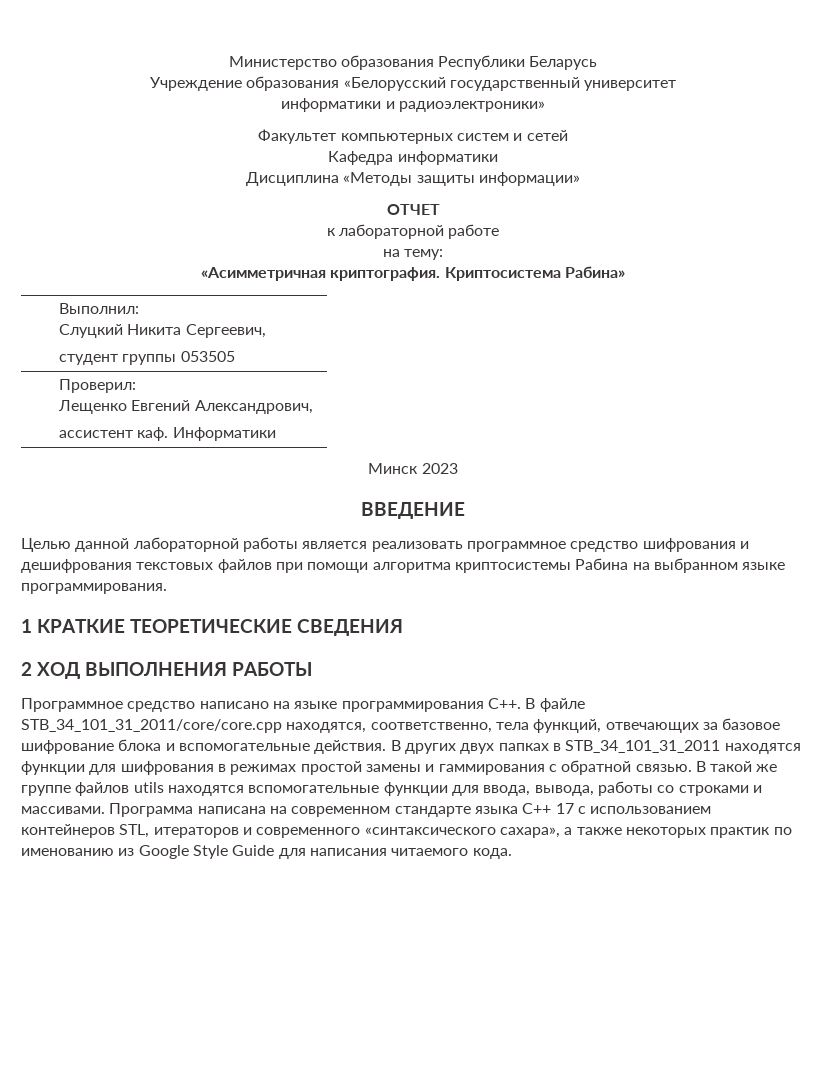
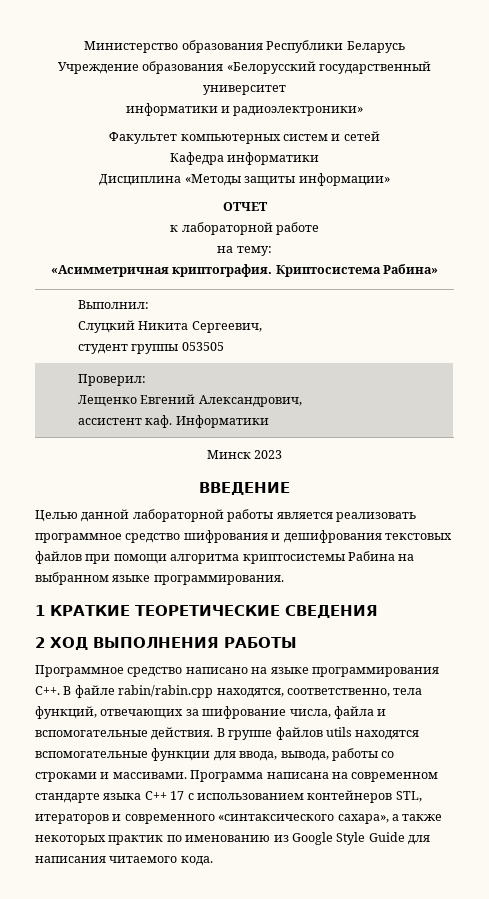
- Программное средство написано на языке программирования C++. В файле STB_34_101_31_2011/core/core.cpp находятся, соответственно, тела функций, отвечающих за базовое шифрование блока и вспомогательные действия.
+ Программное средство написано на языке программирования C++. В файле rabin/rabin.cpp находятся, соответственно, тела функций, отвечающих за шифрование числа, файла и вспомогательные действия.
- В других двух папках в STB_34_101_31_2011 находятся функции для шифрования в режимах простой замены и гаммирования с обратной связью. В такой же группе файлов utils находятся вспомогательные функции для ввода, вывода, работы со строками и массивами.
+ В группе файлов utils находятся вспомогательные функции для ввода, вывода, работы со строками и массивами.

